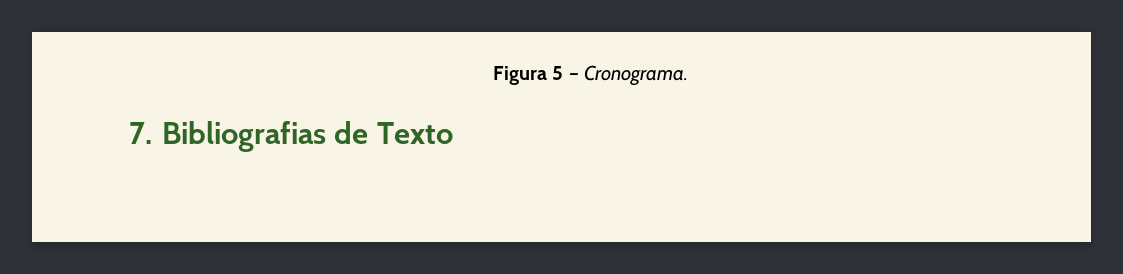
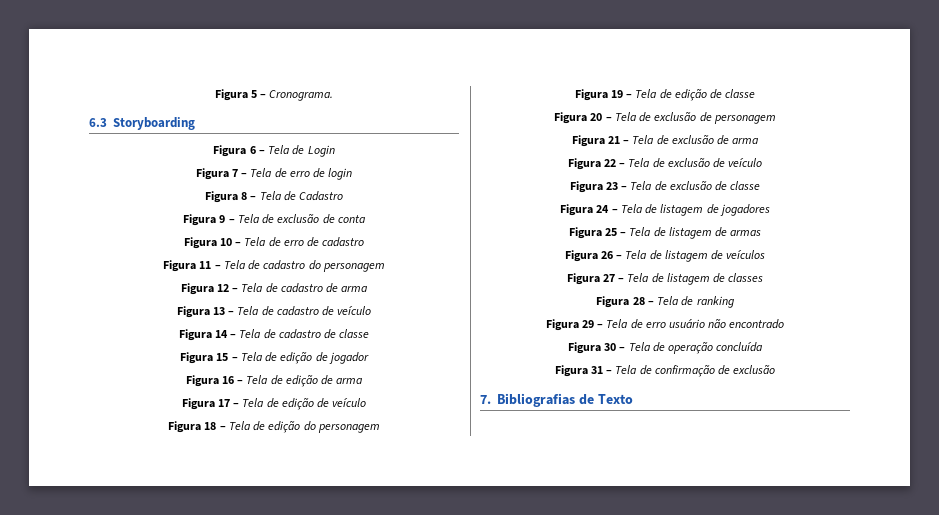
+ 6.3 Storyboarding
+ Figura 6 – Tela de Login
+ Figura 7 – Tela de erro de login
+ Figura 8 – Tela de Cadastro
+ Figura 9 – Tela de exclusão de conta
+ Figura 10 – Tela de erro de cadastro
+ Figura 11 – Tela de cadastro do personagem
+ Figura 12 – Tela de cadastro de arma
+ Figura 13 – Tela de cadastro de veículo
+ Figura 14 – Tela de cadastro de classe
+ Figura 15 – Tela de edição de jogador
+ Figura 16 – Tela de edição de arma
+ Figura 17 – Tela de edição de veículo
+ Figura 18 – Tela de edição do personagem
+ Figura 19 – Tela de edição de classe
+ Figura 20 – Tela de exclusão de personagem
+ Figura 21 – Tela de exclusão de arma
+ Figura 22 – Tela de exclusão de veículo
+ Figura 23 – Tela de exclusão de classe
+ Figura 24 – Tela de listagem de jogadores
+ Figura 25 – Tela de listagem de armas
+ Figura 26 – Tela de listagem de veículos
+ Figura 27 – Tela de listagem de classes
+ Figura 28 – Tela de ranking
+ Figura 29 – Tela de erro usuário não encontrado
+ Figura 30 – Tela de operação concluída
+ Figura 31 – Tela de confirmação de exclusão

